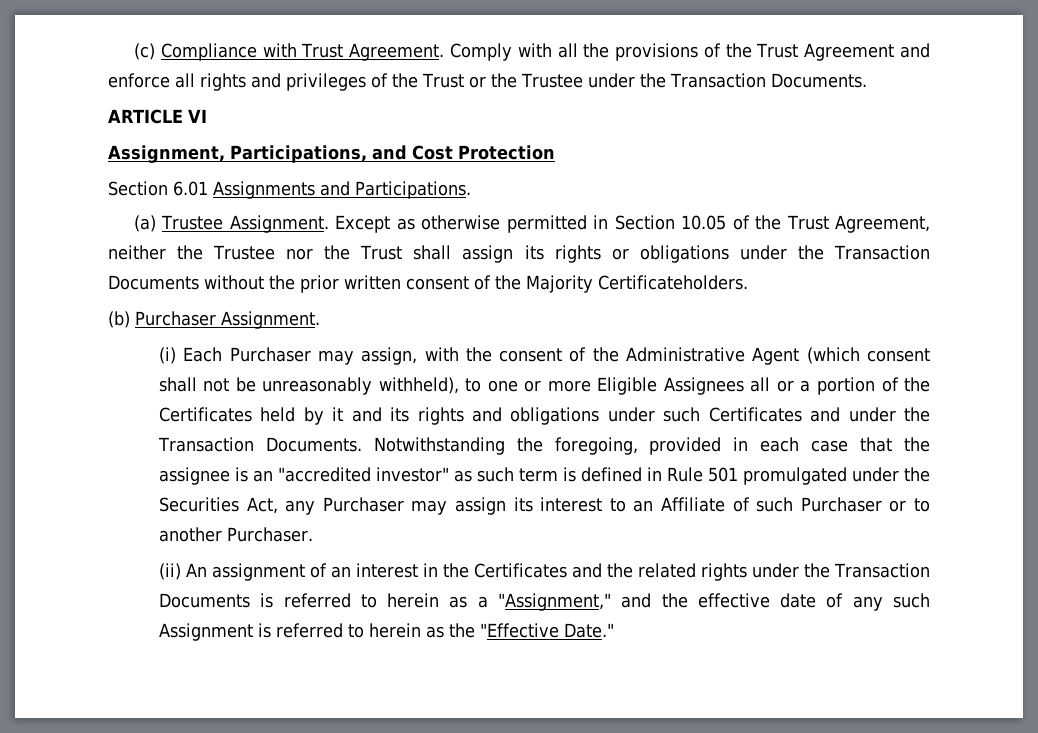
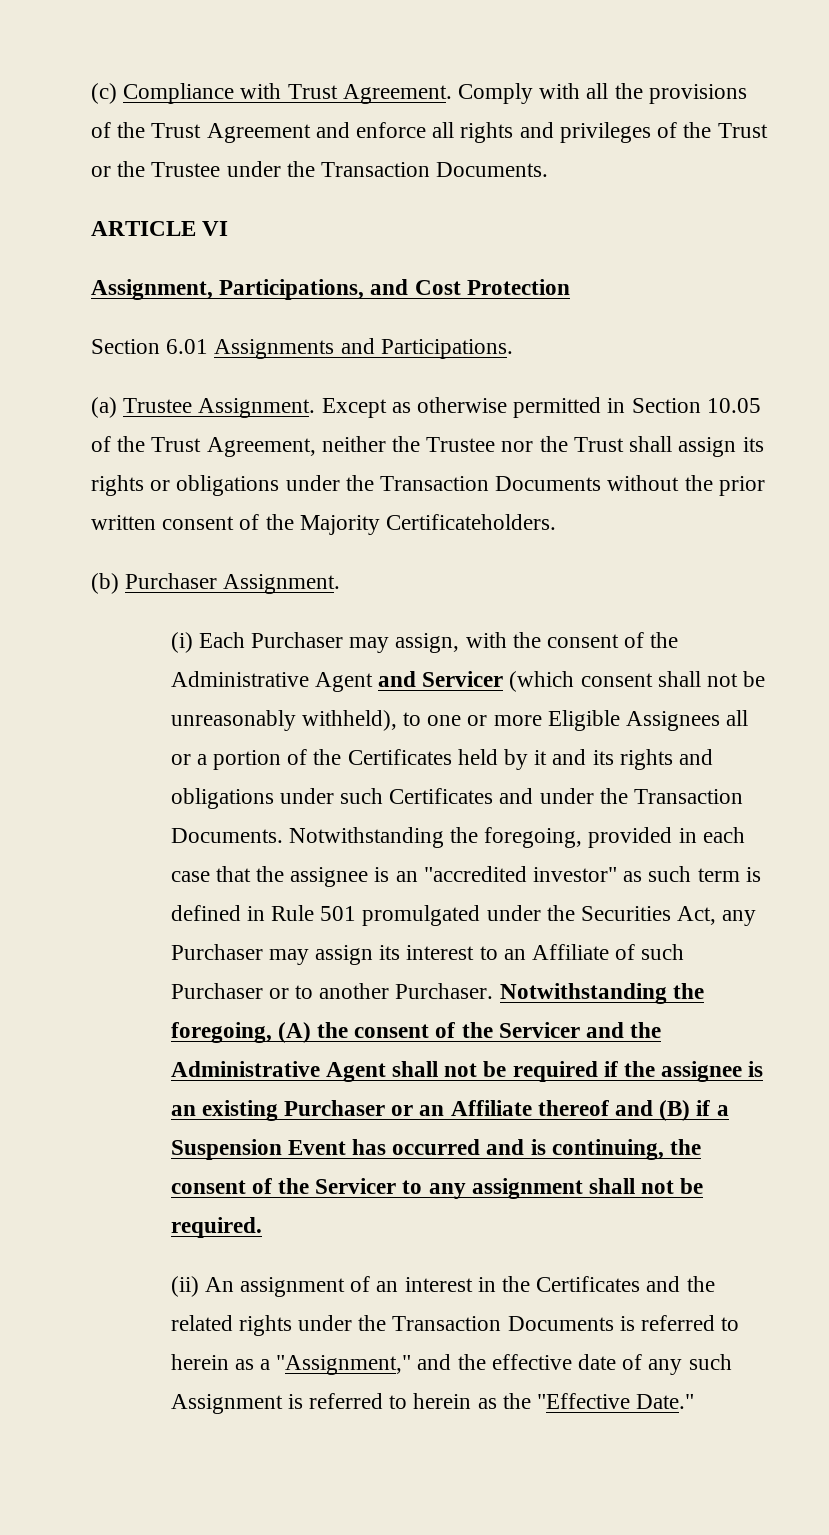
- (i) Each Purchaser may assign, with the consent of the Administrative Agent (which consent shall not be unreasonably withheld), to one or more Eligible Assignees all or a portion of the Certificates held by it and its rights and obligations under such Certificates and under the Transaction Documents.
+ (i) Each Purchaser may assign, with the consent of the Administrative Agent and Servicer (which consent shall not be unreasonably withheld), to one or more Eligible Assignees all or a portion of the Certificates held by it and its rights and obligations under such Certificates and under the Transaction Documents.
+ Notwithstanding the foregoing, (A) the consent of the Servicer and the Administrative Agent shall not be required if the assignee is an existing Purchaser or an Affiliate thereof and (B) if a Suspension Event has occurred and is continuing, the consent of the Servicer to any assignment shall not be required.

